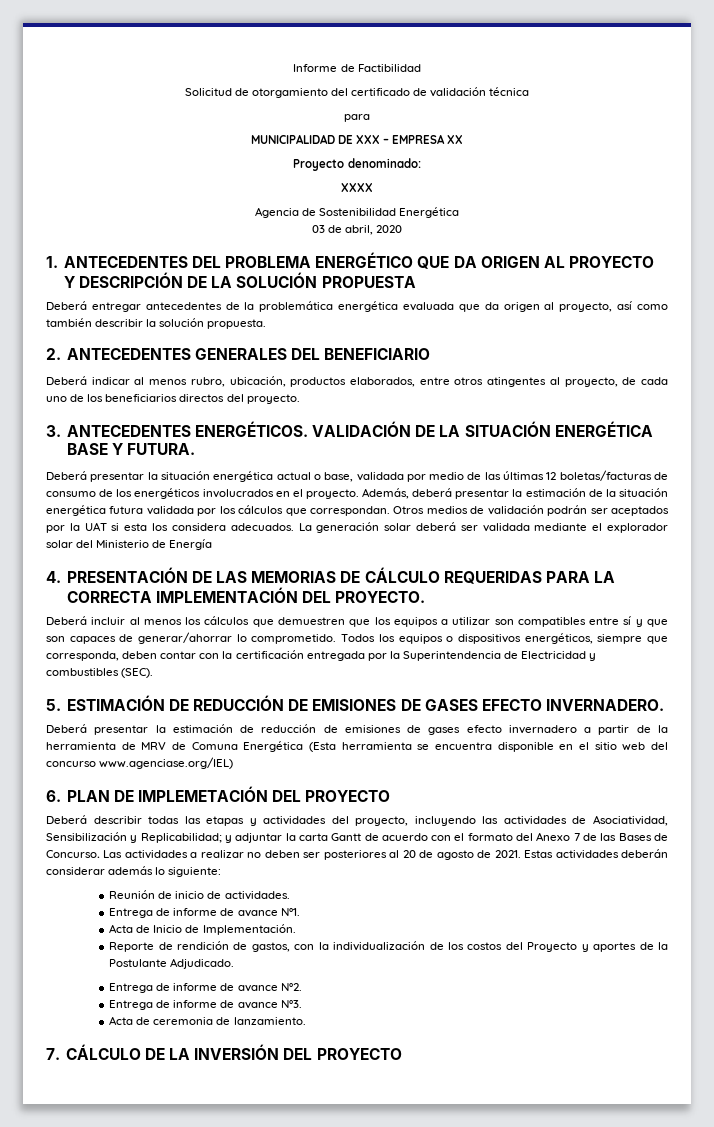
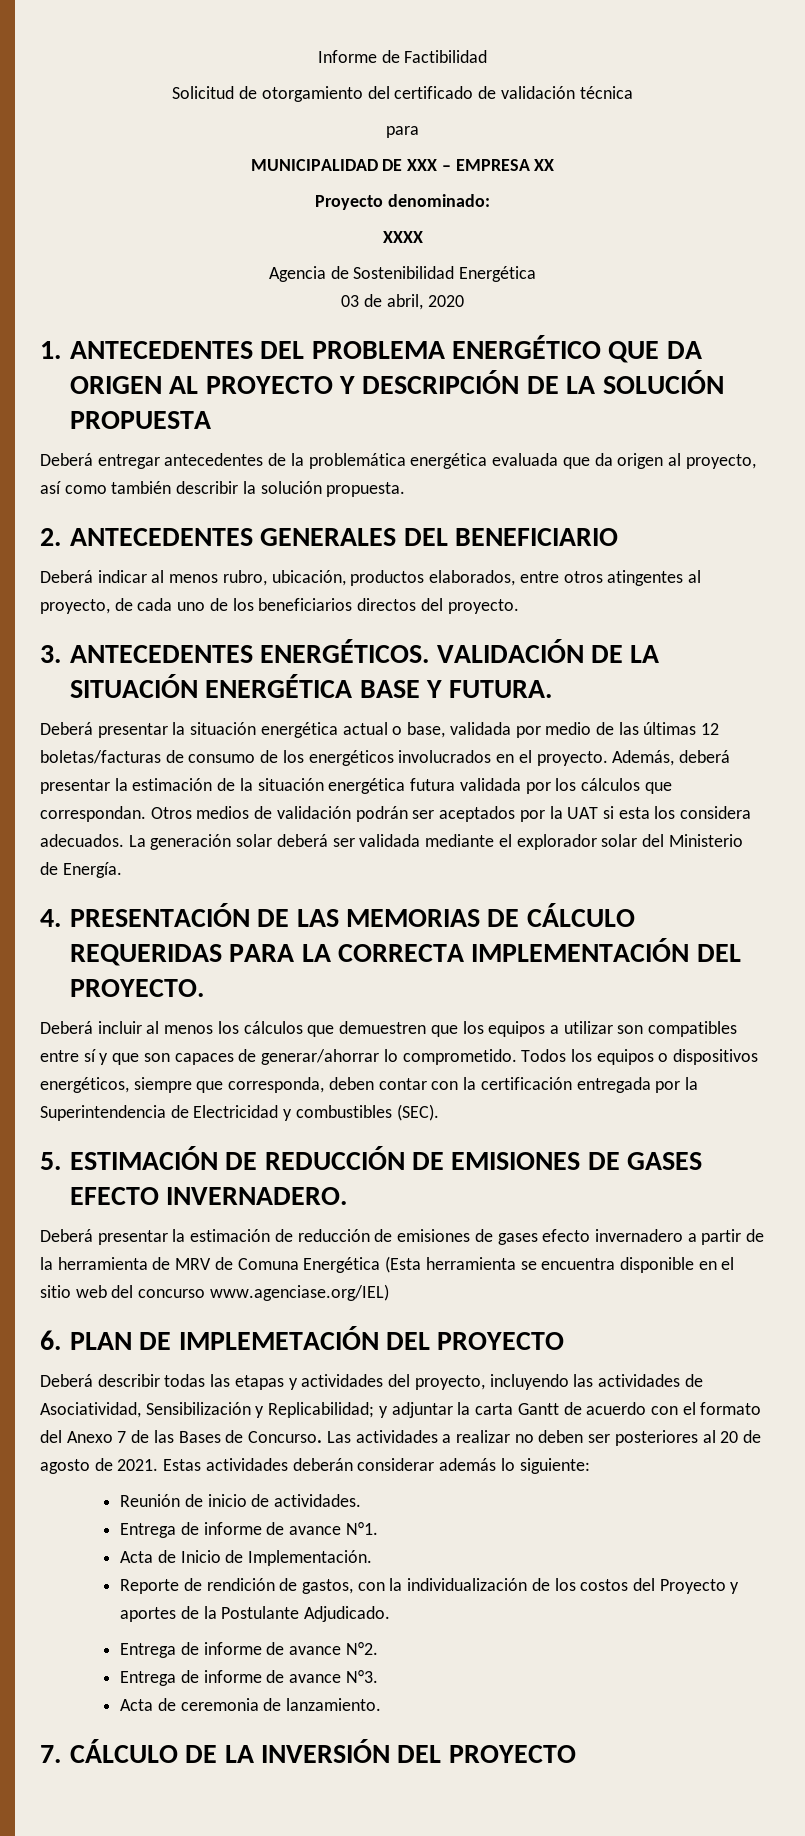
- La generación solar deberá ser validada mediante el explorador solar del Ministerio de Energía
+ La generación solar deberá ser validada mediante el explorador solar del Ministerio de Energía.

